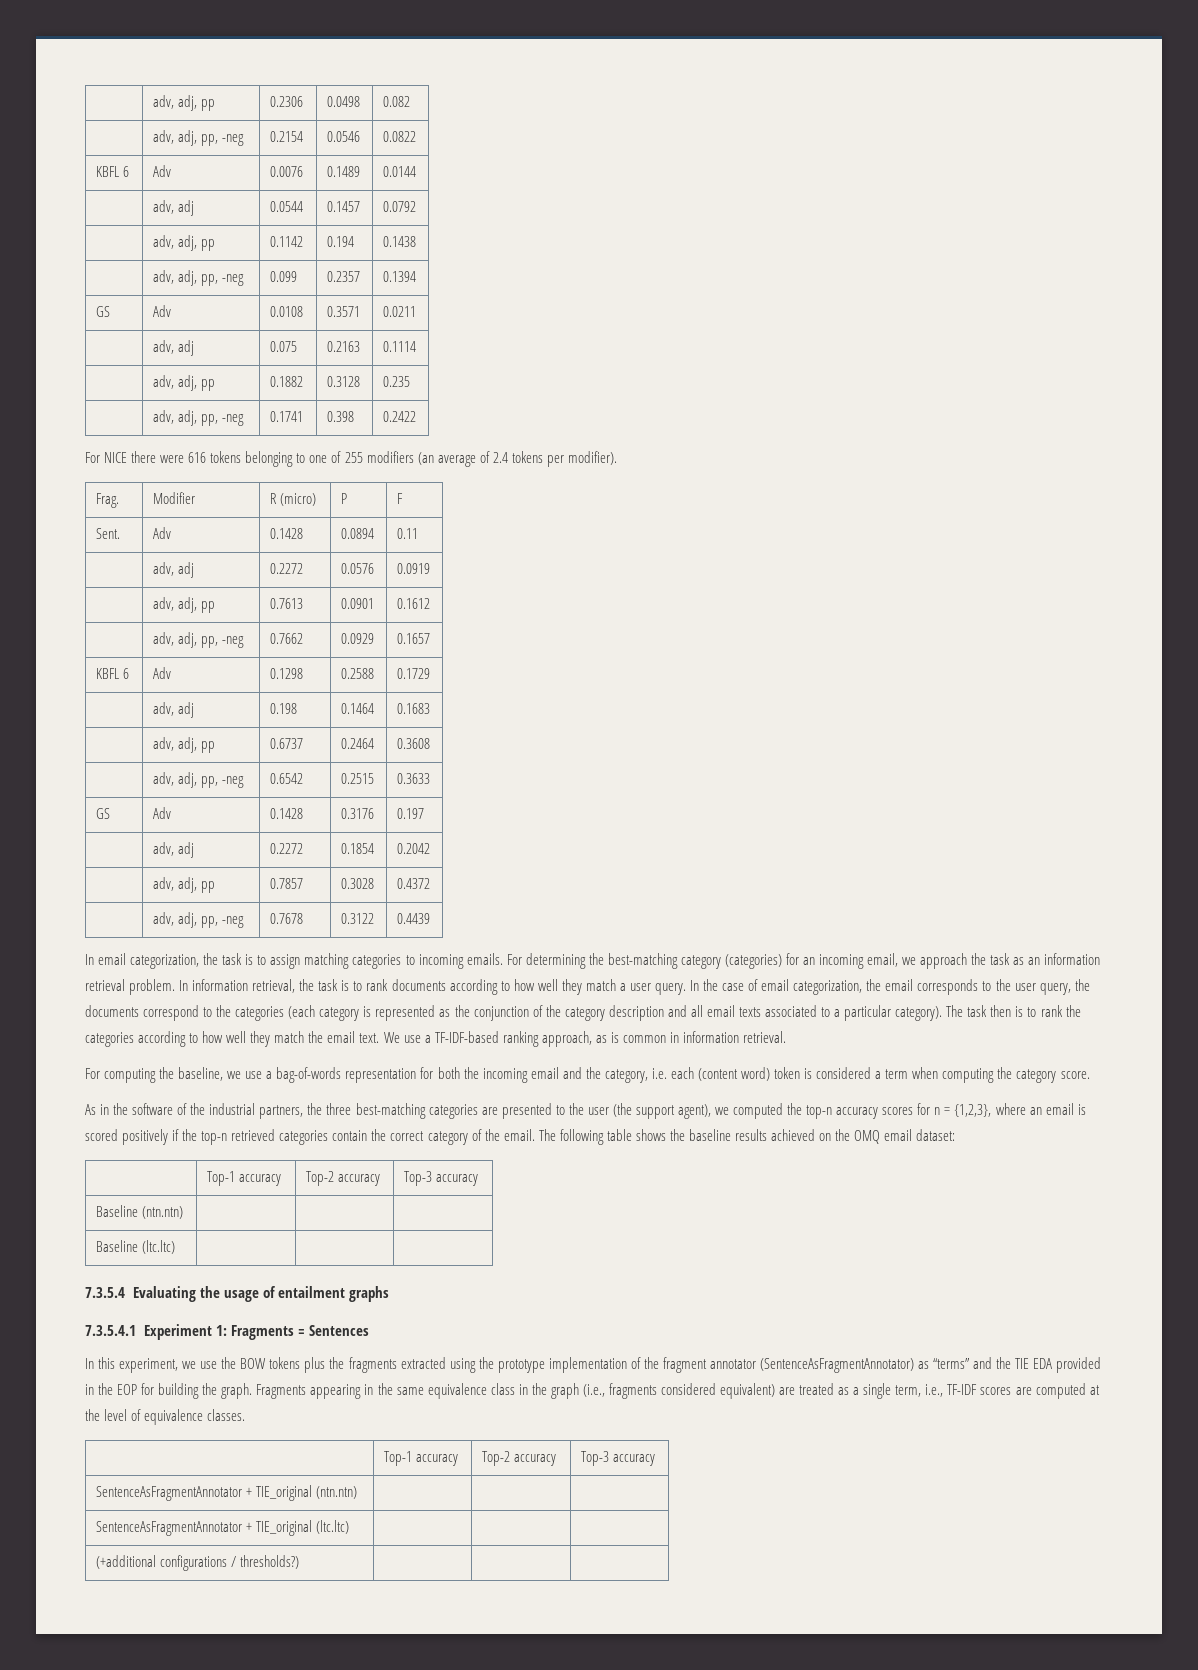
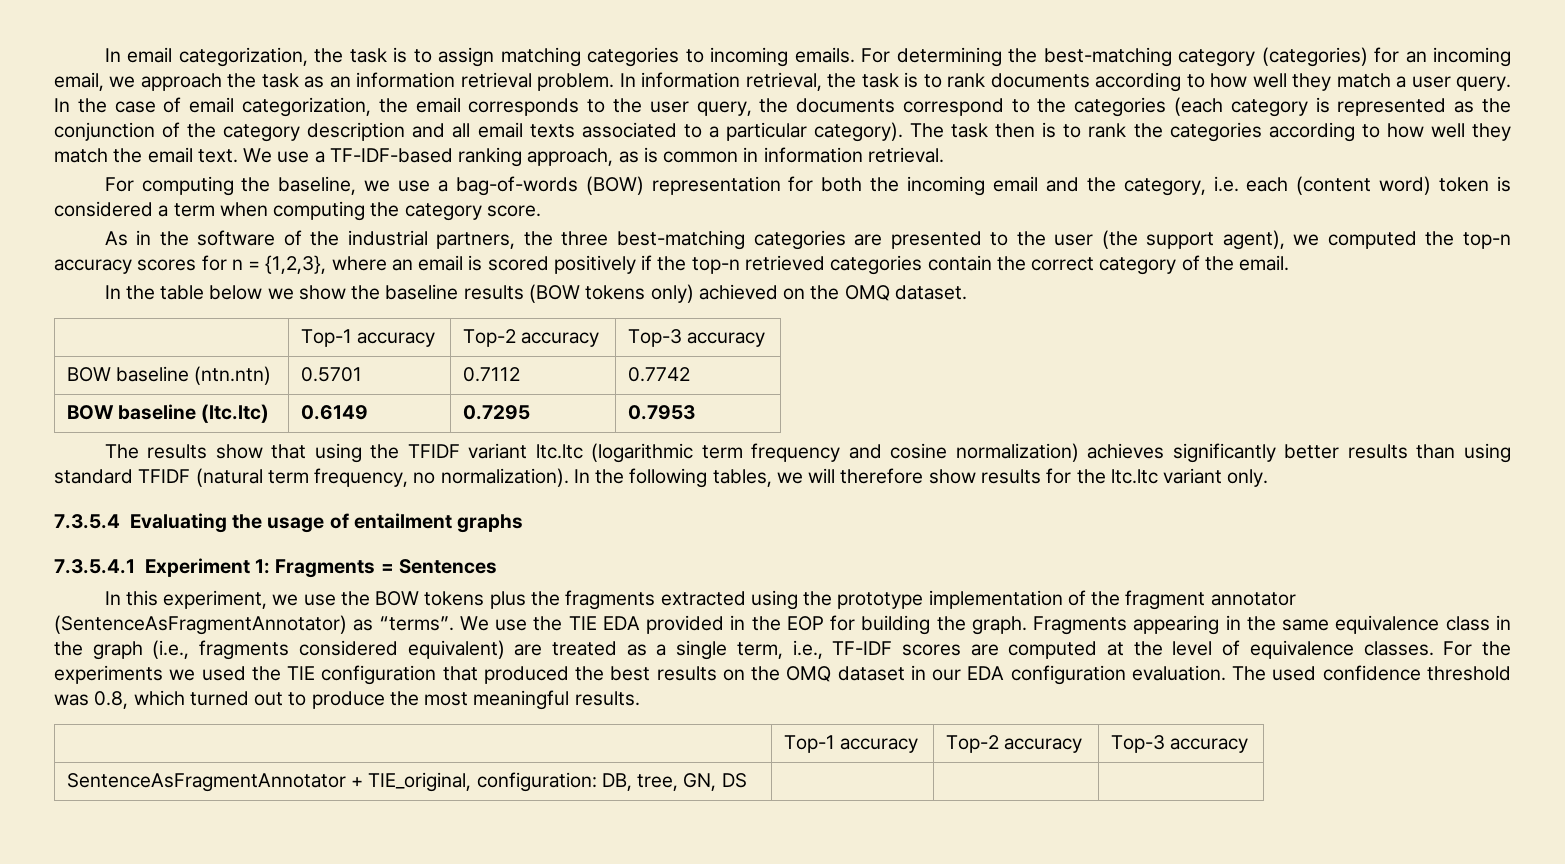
- | adv, adj, pp | 0.2306 | 0.0498 | 0.082
- | adv, adj, pp, -neg | 0.2154 | 0.0546 | 0.0822
- KBFL 6 | Adv | 0.0076 | 0.1489 | 0.0144
- | adv, adj | 0.0544 | 0.1457 | 0.0792
- | adv, adj, pp | 0.1142 | 0.194 | 0.1438
- | adv, adj, pp, -neg | 0.099 | 0.2357 | 0.1394
- GS | Adv | 0.0108 | 0.3571 | 0.0211
- | adv, adj | 0.075 | 0.2163 | 0.1114
- | adv, adj, pp | 0.1882 | 0.3128 | 0.235
- | adv, adj, pp, -neg | 0.1741 | 0.398 | 0.2422
- For NICE there were 616 tokens belonging to one of 255 modifiers (an average of 2.4 tokens per modifier).
- Frag. | Modifier | R (micro) | P | F
- Sent. | Adv | 0.1428 | 0.0894 | 0.11
- | adv, adj | 0.2272 | 0.0576 | 0.0919
- | adv, adj, pp | 0.7613 | 0.0901 | 0.1612
- | adv, adj, pp, -neg | 0.7662 | 0.0929 | 0.1657
- KBFL 6 | Adv | 0.1298 | 0.2588 | 0.1729
- | adv, adj | 0.198 | 0.1464 | 0.1683
- | adv, adj, pp | 0.6737 | 0.2464 | 0.3608
- | adv, adj, pp, -neg | 0.6542 | 0.2515 | 0.3633
- GS | Adv | 0.1428 | 0.3176 | 0.197
- | adv, adj | 0.2272 | 0.1854 | 0.2042
- | adv, adj, pp | 0.7857 | 0.3028 | 0.4372
- | adv, adj, pp, -neg | 0.7678 | 0.3122 | 0.4439
- For computing the baseline, we use a bag-of-words representation for both the incoming email and the category, i.e. each (content word) token is considered a term when computing the category score.
+ For computing the baseline, we use a bag-of-words (BOW) representation for both the incoming email and the category, i.e. each (content word) token is considered a term when computing the category score.
- As in the software of the industrial partners, the three best-matching categories are presented to the user (the support agent), we computed the top-n accuracy scores for n = {1,2,3}, where an email is scored positively if the top-n retrieved categories contain the correct category of the email. The following table shows the baseline results achieved on the OMQ email dataset:
+ As in the software of the industrial partners, the three best-matching categories are presented to the user (the support agent), we computed the top-n accuracy scores for n = {1,2,3}, where an email is scored positively if the top-n retrieved categories contain the correct category of the email.
+ In the table below we show the baseline results (BOW tokens only) achieved on the OMQ dataset.
  | Top-1 accuracy | Top-2 accuracy | Top-3 accuracy
- Baseline (ntn.ntn) | | |
- Baseline (ltc.ltc) | | |
+ BOW baseline (ntn.ntn) | 0.5701 | 0.7112 | 0.7742
+ BOW baseline (ltc.ltc) | 0.6149 | 0.7295 | 0.7953
+ The results show that using the TFIDF variant ltc.ltc (logarithmic term frequency and cosine normalization) achieves significantly better results than using standard TFIDF (natural term frequency, no normalization). In the following tables, we will therefore show results for the ltc.ltc variant only.
- In this experiment, we use the BOW tokens plus the fragments extracted using the prototype implementation of the fragment annotator (SentenceAsFragmentAnnotator) as “terms” and the TIE EDA provided in the EOP for building the graph.
+ In this experiment, we use the BOW tokens plus the fragments extracted using the prototype implementation of the fragment annotator (SentenceAsFragmentAnnotator) as “terms”. We use the TIE EDA provided in the EOP for building the graph.
+ For the experiments we used the TIE configuration that produced the best results on the OMQ dataset in our EDA configuration evaluation. The used confidence threshold was 0.8, which turned out to produce the most meaningful results.
- SentenceAsFragmentAnnotator + TIE_original (ntn.ntn) | | |
- SentenceAsFragmentAnnotator + TIE_original (ltc.ltc) | | |
- (+additional configurations / thresholds?) | | |
+ SentenceAsFragmentAnnotator + TIE_original, configuration: DB, tree, GN, DS | | |

